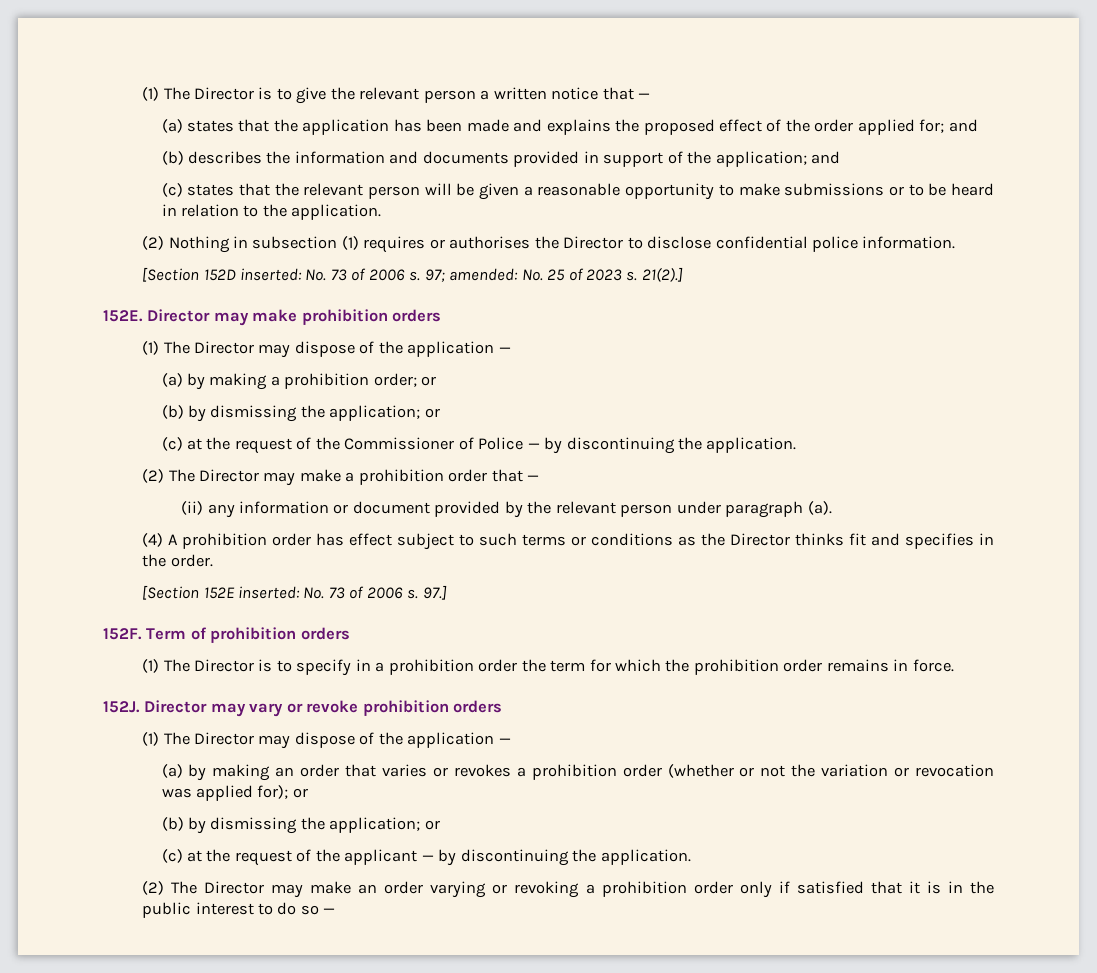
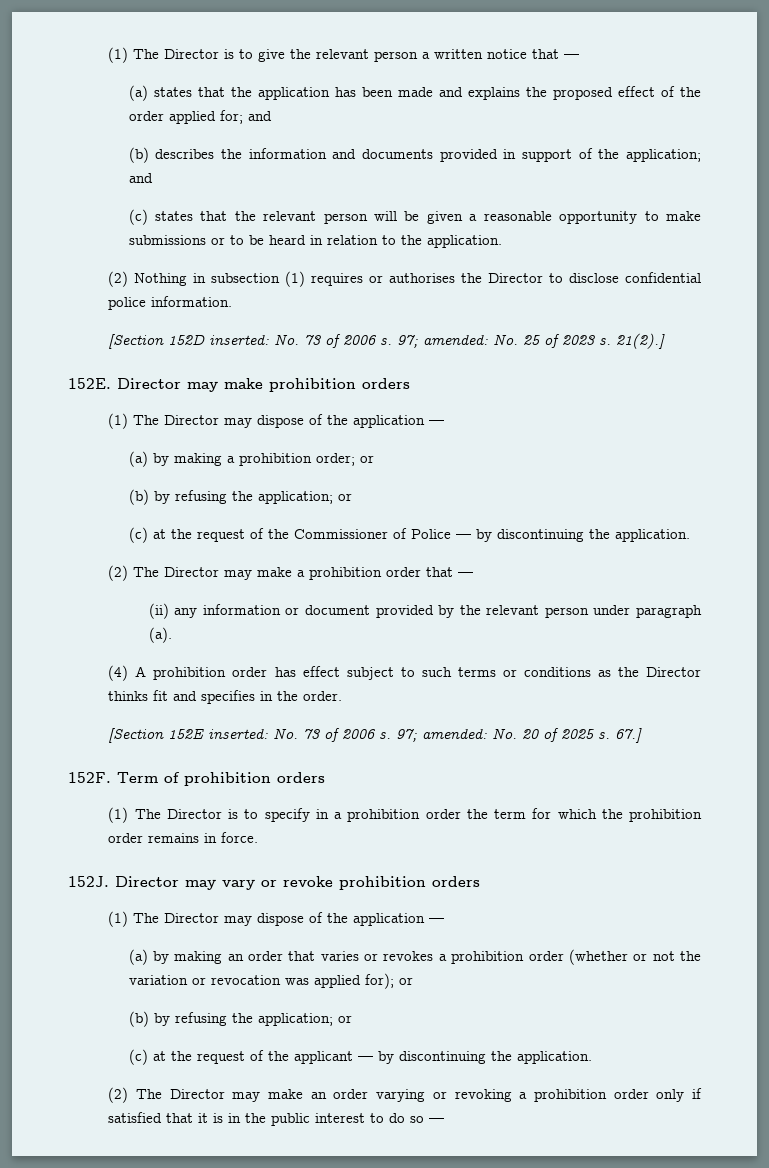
  (a) by making a prohibition order; or
- (b) by dismissing the application; or
+ (b) by refusing the application; or
- 97.]
+ 97; amended: No. 20 of 2025 s. 67.]
  (a) by making an order that varies or revokes a prohibition order (whether or not the variation or revocation was applied for); or
- (b) by dismissing the application; or
+ (b) by refusing the application; or

